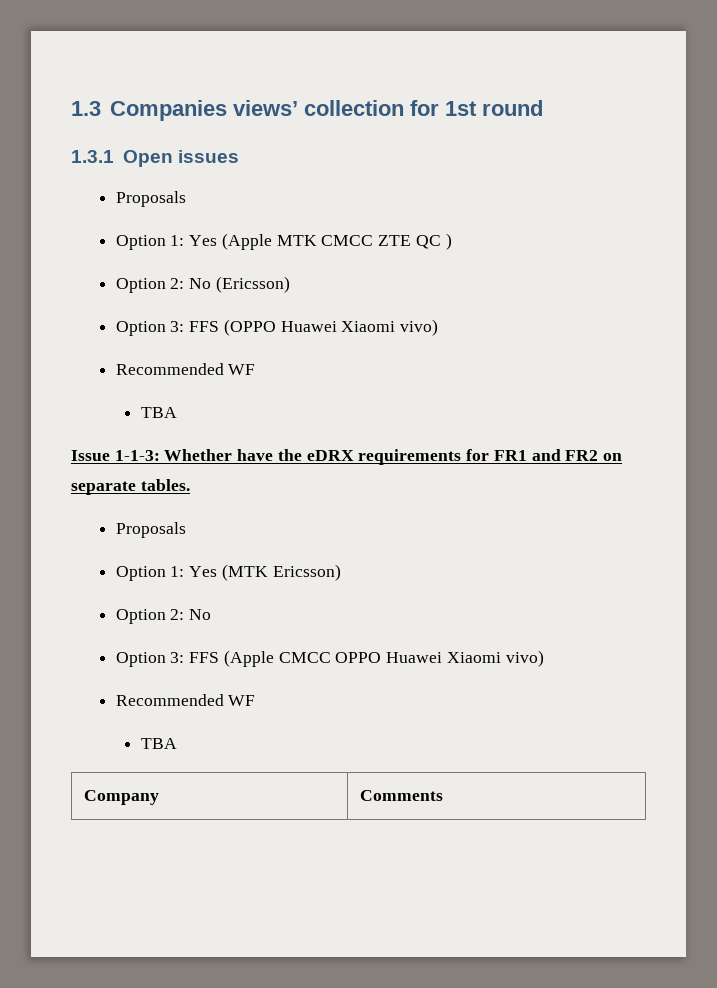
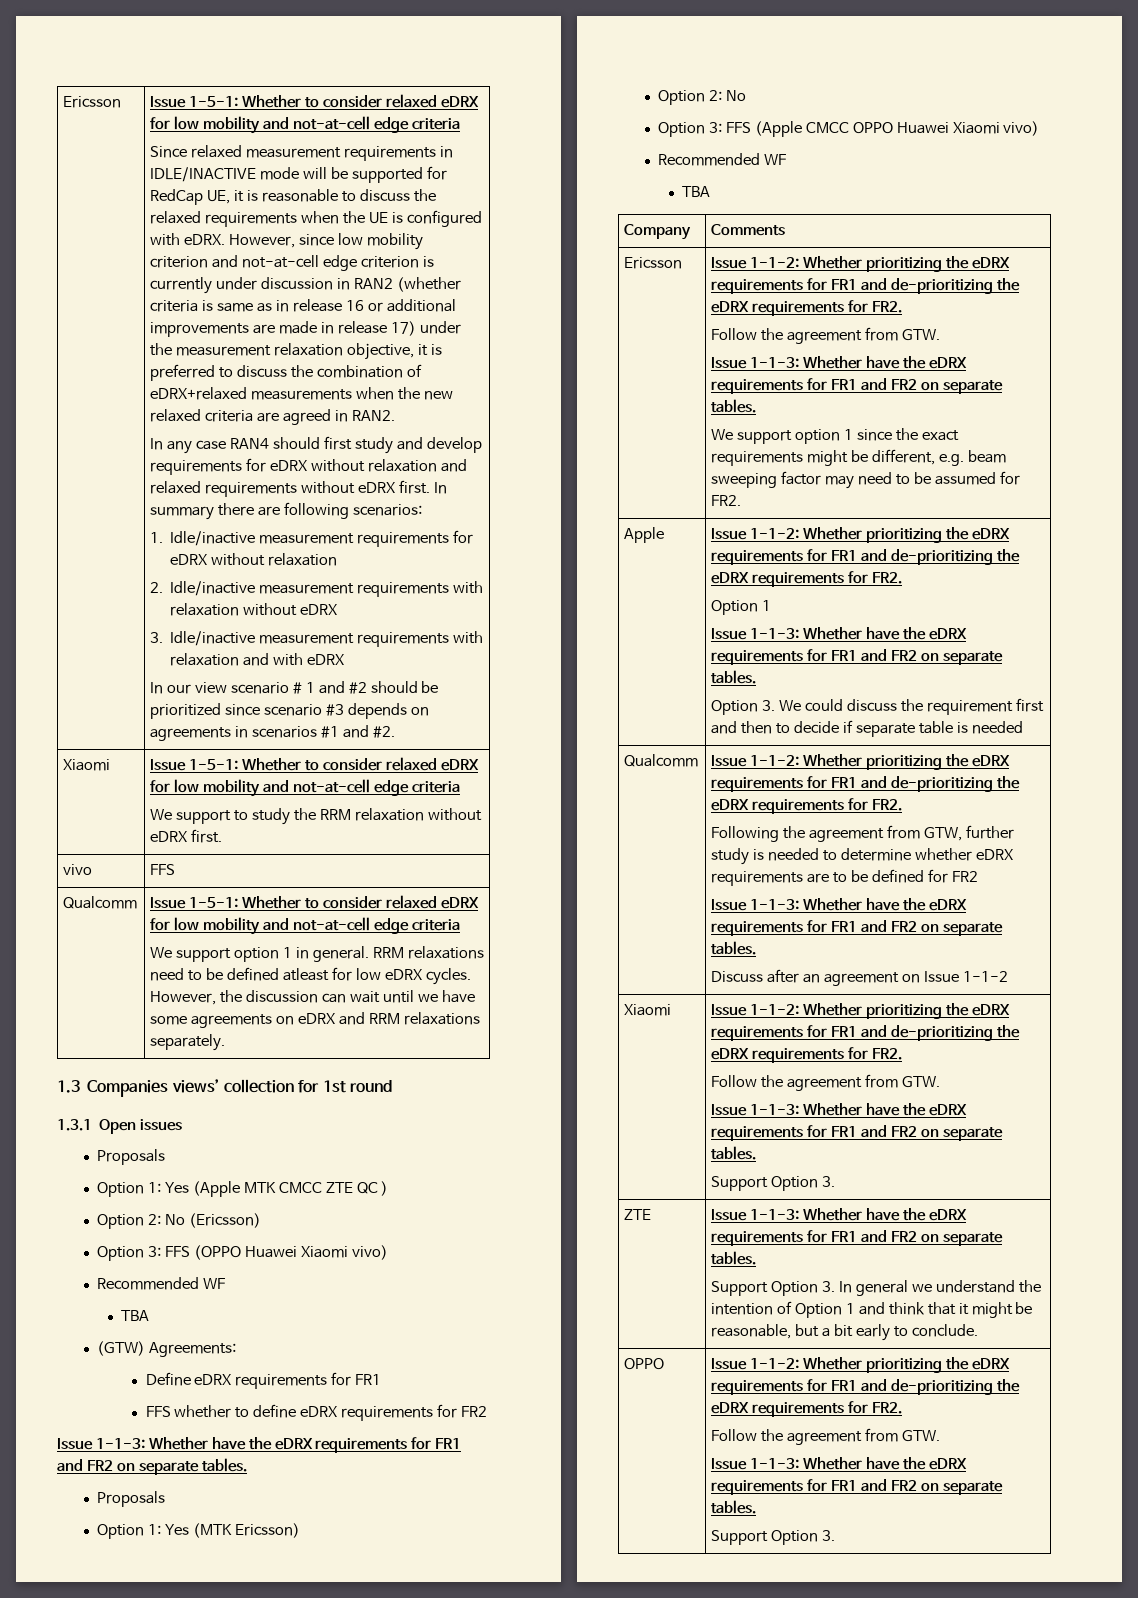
+ Ericsson | Issue 1-5-1: Whether to consider relaxed eDRX for low mobility and not-at-cell edge criteria
+ Since relaxed measurement requirements in IDLE/INACTIVE mode will be supported for RedCap UE, it is reasonable to discuss the relaxed requirements when the UE is configured with eDRX. However, since low mobility criterion and not-at-cell edge criterion is currently under discussion in RAN2 (whether criteria is same as in release 16 or additional improvements are made in release 17) under the measurement relaxation objective, it is preferred to discuss the combination of eDRX+relaxed measurements when the new relaxed criteria are agreed in RAN2.
+ In any case RAN4 should first study and develop requirements for eDRX without relaxation and relaxed requirements without eDRX first. In summary there are following scenarios:
+ 1. Idle/inactive measurement requirements for eDRX without relaxation
+ 2. Idle/inactive measurement requirements with relaxation without eDRX
+ 3. Idle/inactive measurement requirements with relaxation and with eDRX
+ In our view scenario # 1 and #2 should be prioritized since scenario #3 depends on agreements in scenarios #1 and #2.
+ Xiaomi | Issue 1-5-1: Whether to consider relaxed eDRX for low mobility and not-at-cell edge criteria
+ We support to study the RRM relaxation without eDRX first.
+ vivo | FFS
+ Qualcomm | Issue 1-5-1: Whether to consider relaxed eDRX for low mobility and not-at-cell edge criteria
+ We support option 1 in general. RRM relaxations need to be defined atleast for low eDRX cycles. However, the discussion can wait until we have some agreements on eDRX and RRM relaxations separately.
+ (GTW) Agreements:
+ Define eDRX requirements for FR1
+ FFS whether to define eDRX requirements for FR2
+ Ericsson | Issue 1-1-2: Whether prioritizing the eDRX requirements for FR1 and de-prioritizing the eDRX requirements for FR2.
+ Follow the agreement from GTW.
+ Issue 1-1-3: Whether have the eDRX requirements for FR1 and FR2 on separate tables.
+ We support option 1 since the exact requirements might be different, e.g. beam sweeping factor may need to be assumed for FR2.
+ Apple | Issue 1-1-2: Whether prioritizing the eDRX requirements for FR1 and de-prioritizing the eDRX requirements for FR2.
+ Option 1
+ Issue 1-1-3: Whether have the eDRX requirements for FR1 and FR2 on separate tables.
+ Option 3. We could discuss the requirement first and then to decide if separate table is needed
+ Qualcomm | Issue 1-1-2: Whether prioritizing the eDRX requirements for FR1 and de-prioritizing the eDRX requirements for FR2.
+ Following the agreement from GTW, further study is needed to determine whether eDRX requirements are to be defined for FR2
+ Issue 1-1-3: Whether have the eDRX requirements for FR1 and FR2 on separate tables.
+ Discuss after an agreement on Issue 1-1-2
+ Xiaomi | Issue 1-1-2: Whether prioritizing the eDRX requirements for FR1 and de-prioritizing the eDRX requirements for FR2.
+ Follow the agreement from GTW.
+ Issue 1-1-3: Whether have the eDRX requirements for FR1 and FR2 on separate tables.
+ Support Option 3.
+ ZTE | Issue 1-1-3: Whether have the eDRX requirements for FR1 and FR2 on separate tables.
+ Support Option 3. In general we understand the intention of Option 1 and think that it might be reasonable, but a bit early to conclude.
+ OPPO | Issue 1-1-2: Whether prioritizing the eDRX requirements for FR1 and de-prioritizing the eDRX requirements for FR2.
+ Follow the agreement from GTW.
+ Issue 1-1-3: Whether have the eDRX requirements for FR1 and FR2 on separate tables.
+ Support Option 3.

